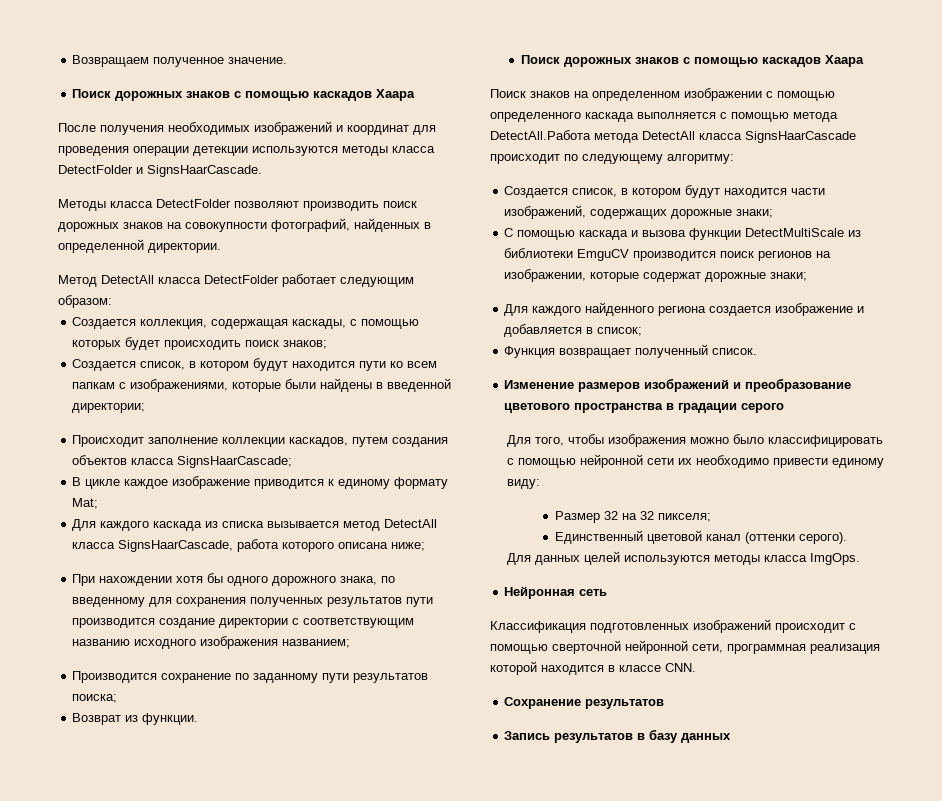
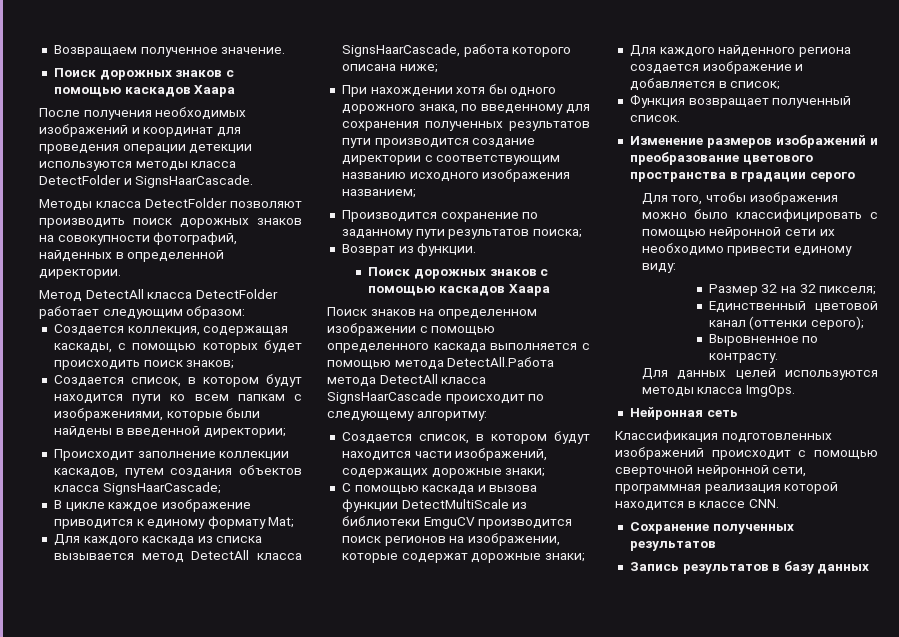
- Единственный цветовой канал (оттенки серого).
+ Единственный цветовой канал (оттенки серого);
+ Выровненное по контрасту.
- Сохранение результатов
+ Сохранение полученных результатов

